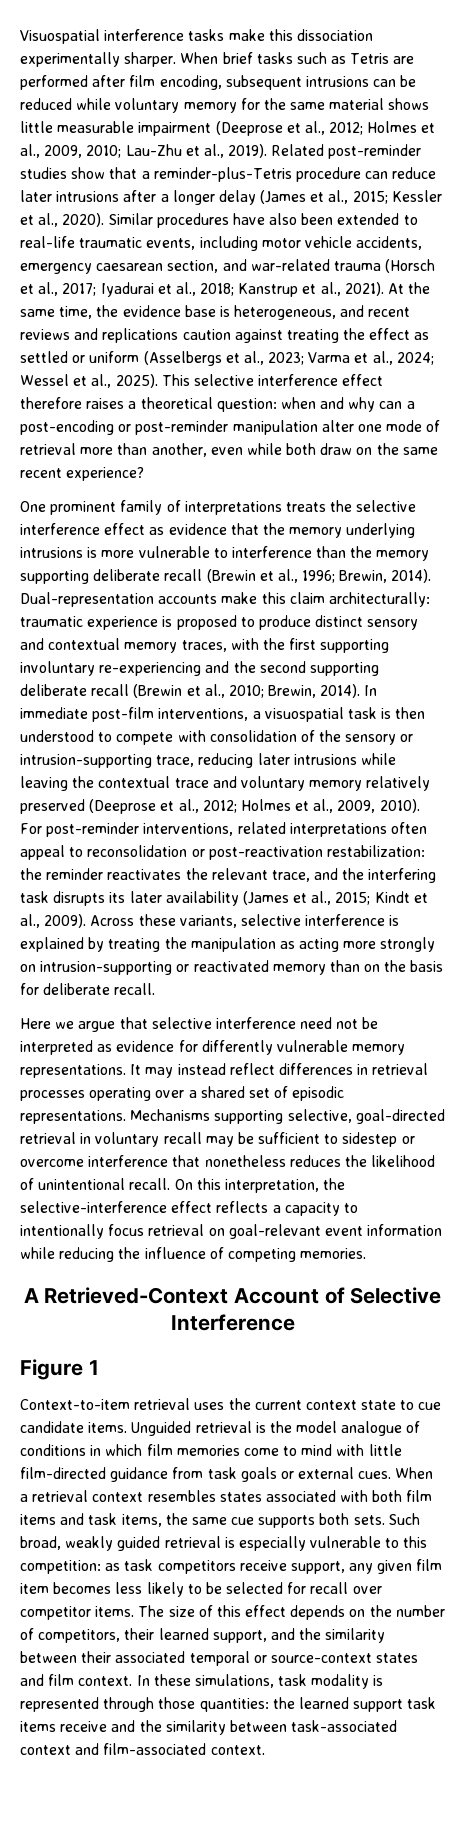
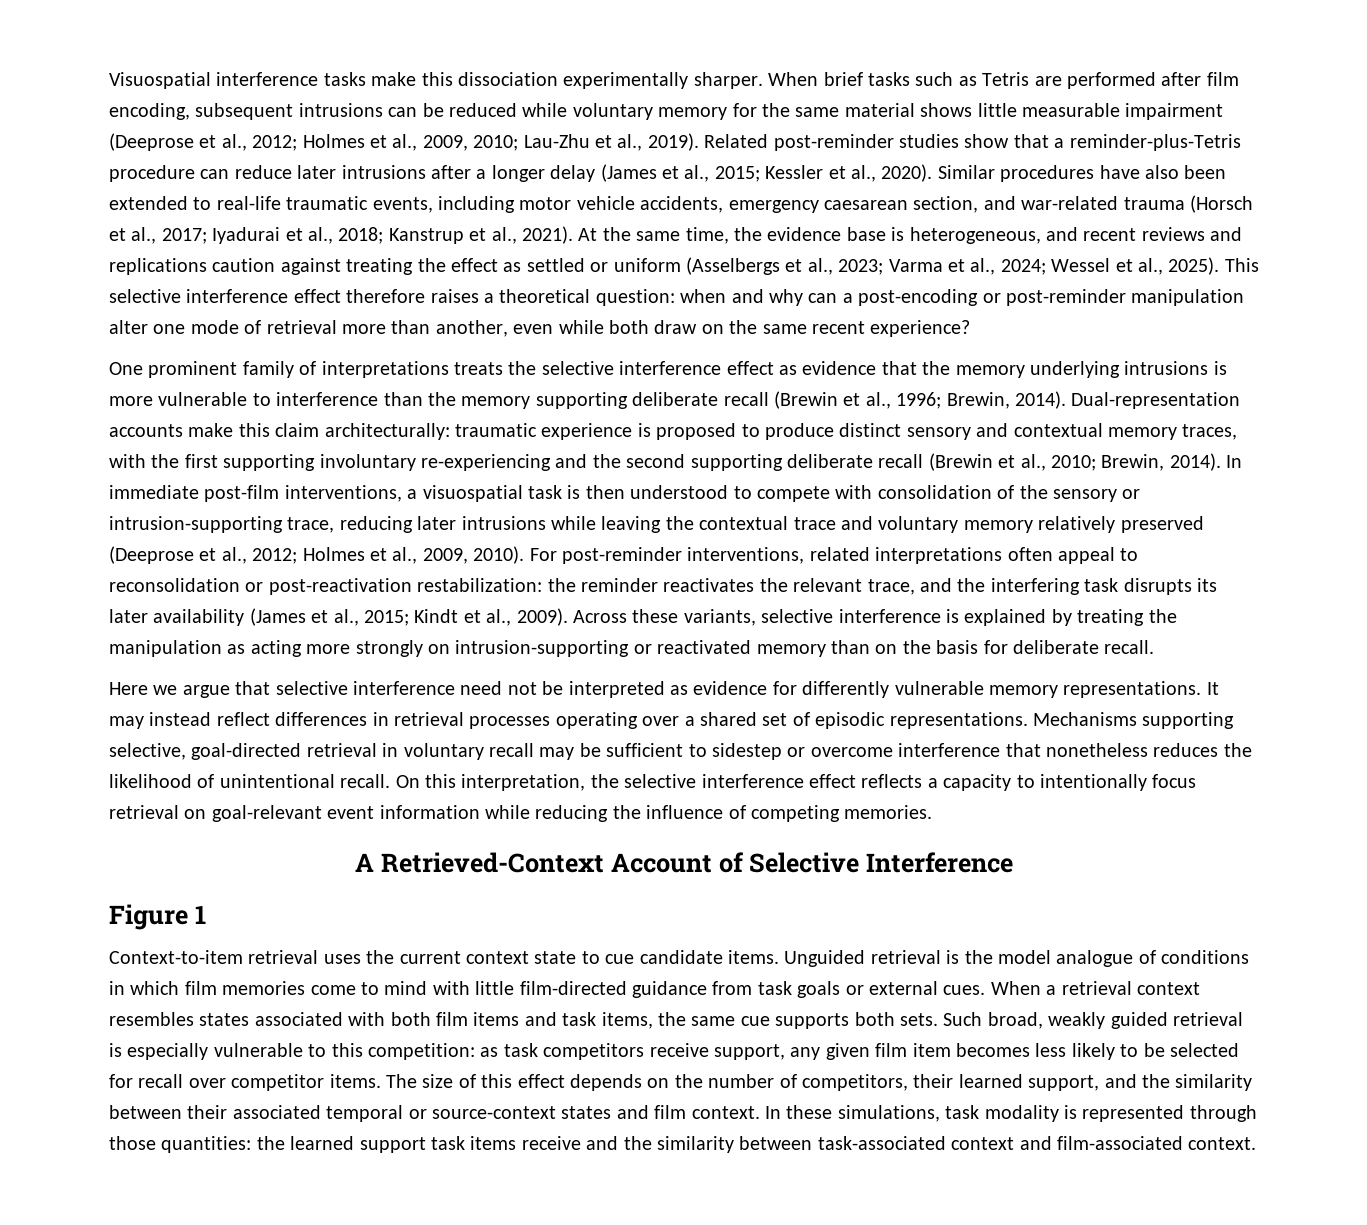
- On this interpretation, the selective-interference effect reflects a capacity to intentionally focus retrieval on goal-relevant event information while reducing the influence of competing memories.
+ On this interpretation, the selective interference effect reflects a capacity to intentionally focus retrieval on goal-relevant event information while reducing the influence of competing memories.

